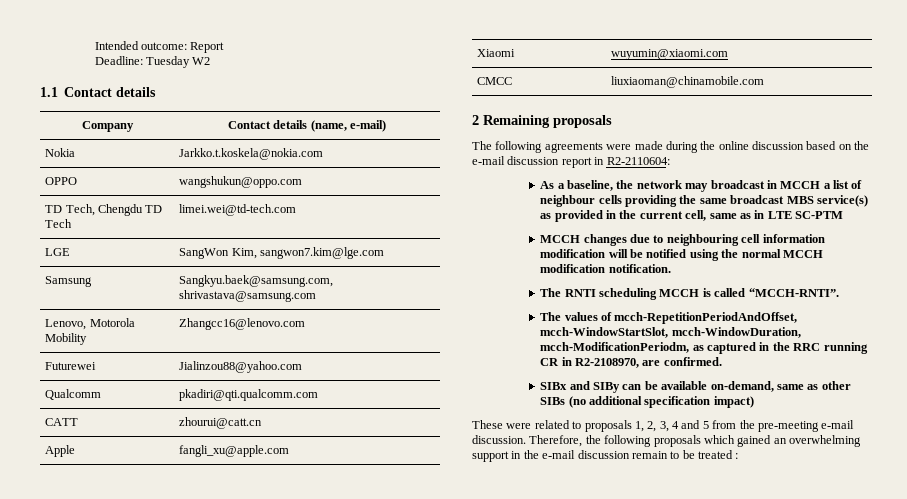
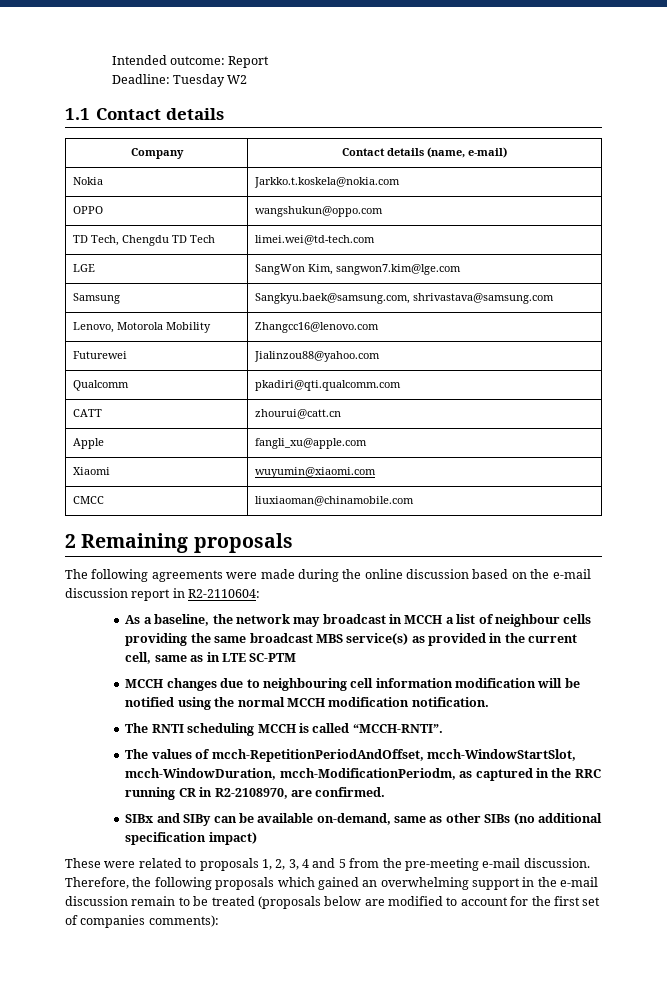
- Therefore, the following proposals which gained an overwhelming support in the e-mail discussion remain to be treated :
+ Therefore, the following proposals which gained an overwhelming support in the e-mail discussion remain to be treated (proposals below are modified to account for the first set of companies comments):

